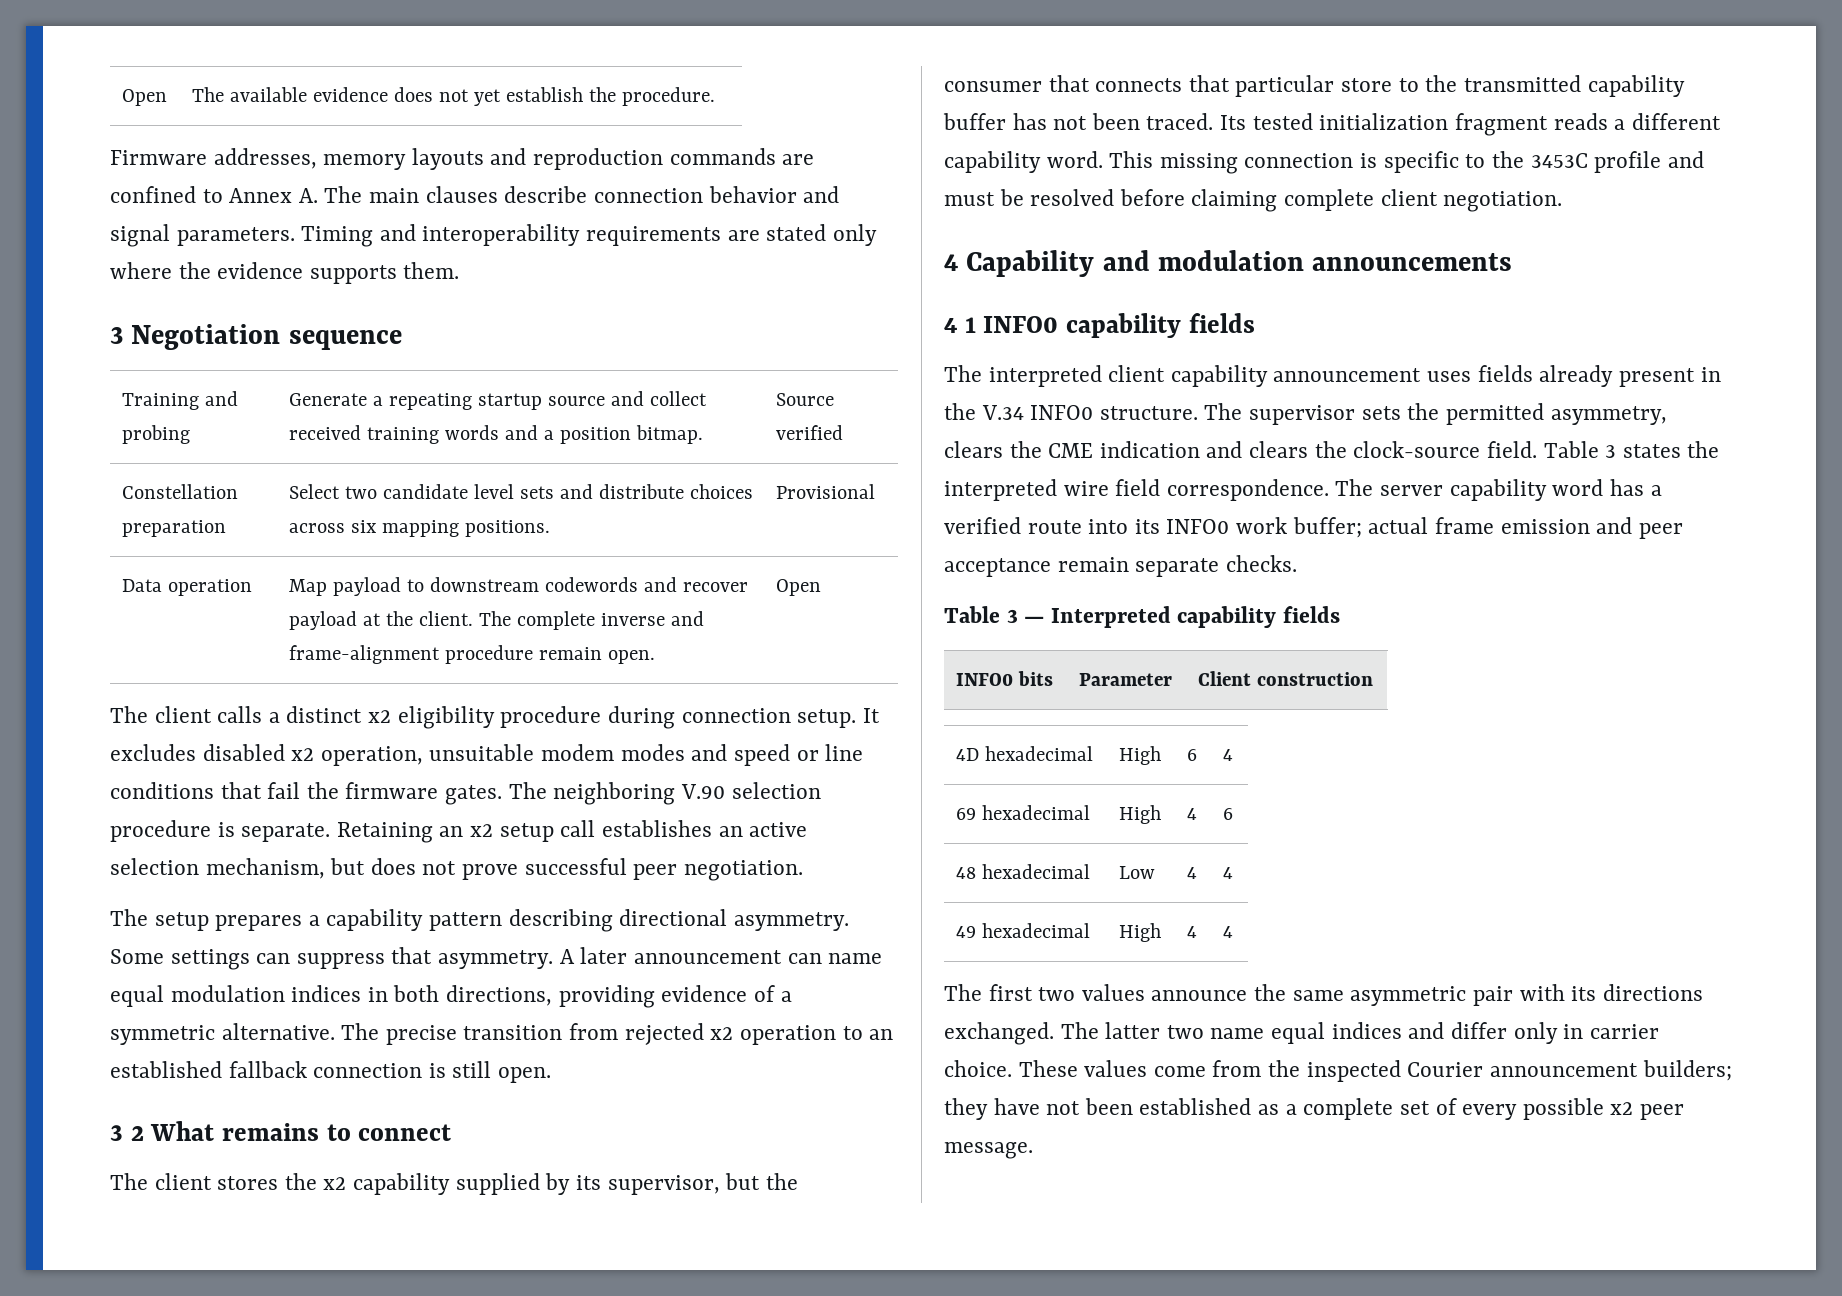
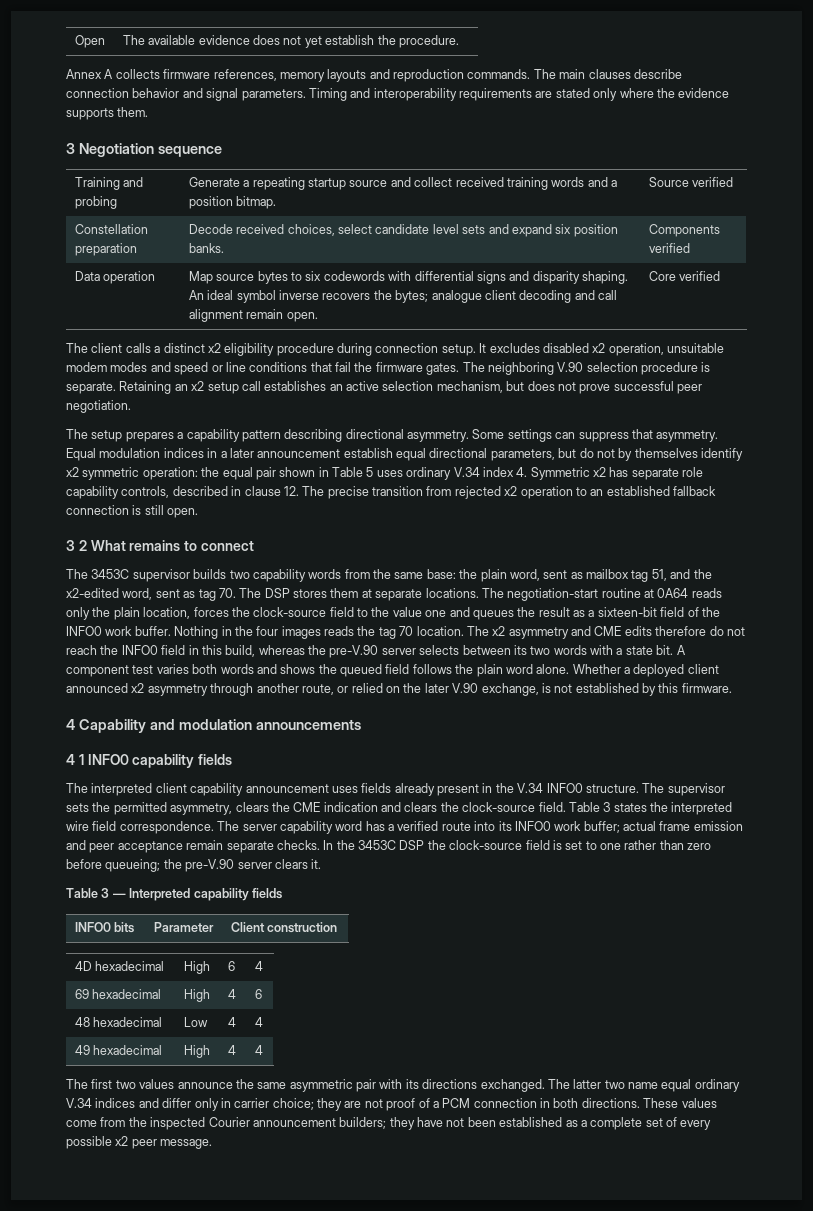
- Firmware addresses, memory layouts and reproduction commands are confined to Annex A. The main clauses describe connection behavior and signal parameters.
+ Annex A collects firmware references, memory layouts and reproduction commands. The main clauses describe connection behavior and signal parameters.
- Constellation preparation | Select two candidate level sets and distribute choices across six mapping positions. | Provisional
- Data operation | Map payload to downstream codewords and recover payload at the client. The complete inverse and frame-alignment procedure remain open. | Open
+ Constellation preparation | Decode received choices, select candidate level sets and expand six position banks. | Components verified
+ Data operation | Map source bytes to six codewords with differential signs and disparity shaping. An ideal symbol inverse recovers the bytes; analogue client decoding and call alignment remain open. | Core verified
- A later announcement can name equal modulation indices in both directions, providing evidence of a symmetric alternative. The precise transition from rejected x2 operation to an established fallback connection is still open.
+ Equal modulation indices in a later announcement establish equal directional parameters, but do not by themselves identify x2 symmetric operation: the equal pair shown in Table 5 uses ordinary V.34 index 4. Symmetric x2 has separate role capability controls, described in clause 12. The precise transition from rejected x2 operation to an established fallback connection is still open.
- The client stores the x2 capability supplied by its supervisor, but the consumer that connects that particular store to the transmitted capability buffer has not been traced. Its tested initialization fragment reads a different capability word. This missing connection is specific to the 3453C profile and must be resolved before claiming complete client negotiation.
+ The 3453C supervisor builds two capability words from the same base: the plain word, sent as mailbox tag 51, and the x2-edited word, sent as tag 70. The DSP stores them at separate locations. The negotiation-start routine at 0A64 reads only the plain location, forces the clock-source field to the value one and queues the result as a sixteen-bit field of the INFO0 work buffer. Nothing in the four images reads the tag 70 location. The x2 asymmetry and CME edits therefore do not reach the INFO0 field in this build, whereas the pre-V.90 server selects between its two words with a state bit. A component test varies both words and shows the queued field follows the plain word alone. Whether a deployed client announced x2 asymmetry through another route, or relied on the later V.90 exchange, is not established by this firmware.
+ In the 3453C DSP the clock-source field is set to one rather than zero before queueing; the pre-V.90 server clears it.
- The latter two name equal indices and differ only in carrier choice.
+ The latter two name equal ordinary V.34 indices and differ only in carrier choice; they are not proof of a PCM connection in both directions.

